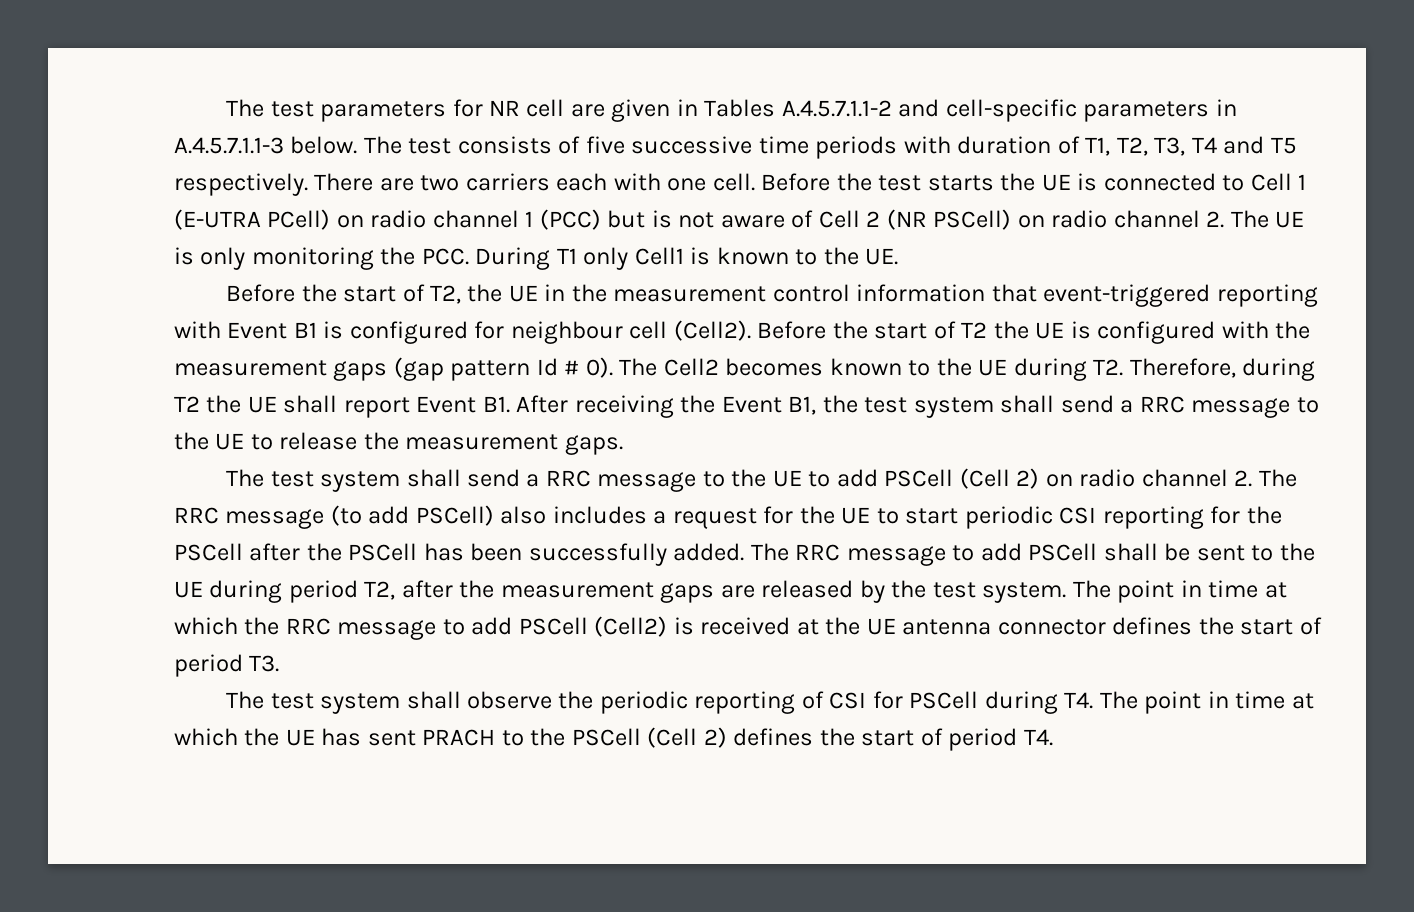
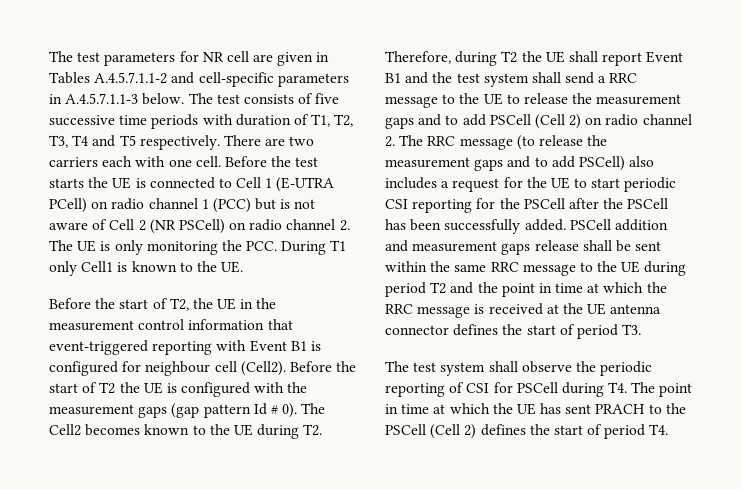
- The Cell2 becomes known to the UE during T2. Therefore, during T2 the UE shall report Event B1. After receiving the Event B1, the test system shall send a RRC message to the UE to release the measurement gaps.
- The test system shall send a RRC message to the UE to add PSCell (Cell 2) on radio channel 2. The RRC message (to add PSCell) also includes a request for the UE to start periodic CSI reporting for the PSCell after the PSCell has been successfully added.
+ The Cell2 becomes known to the UE during T2. Therefore, during T2 the UE shall report Event B1 and the test system shall send a RRC message to the UE to release the measurement gaps and to add PSCell (Cell 2) on radio channel 2. The RRC message (to release the measurement gaps and to add PSCell) also includes a request for the UE to start periodic CSI reporting for the PSCell after the PSCell has been successfully added.
- The RRC message to add PSCell shall be sent to the UE during period T2, after the measurement gaps are released by the test system. The point in time at which the RRC message to add PSCell (Cell2) is received at the UE antenna connector defines the start of period T3.
+ PSCell addition and measurement gaps release shall be sent within the same RRC message to the UE during period T2 and the point in time at which the RRC message is received at the UE antenna connector defines the start of period T3.

